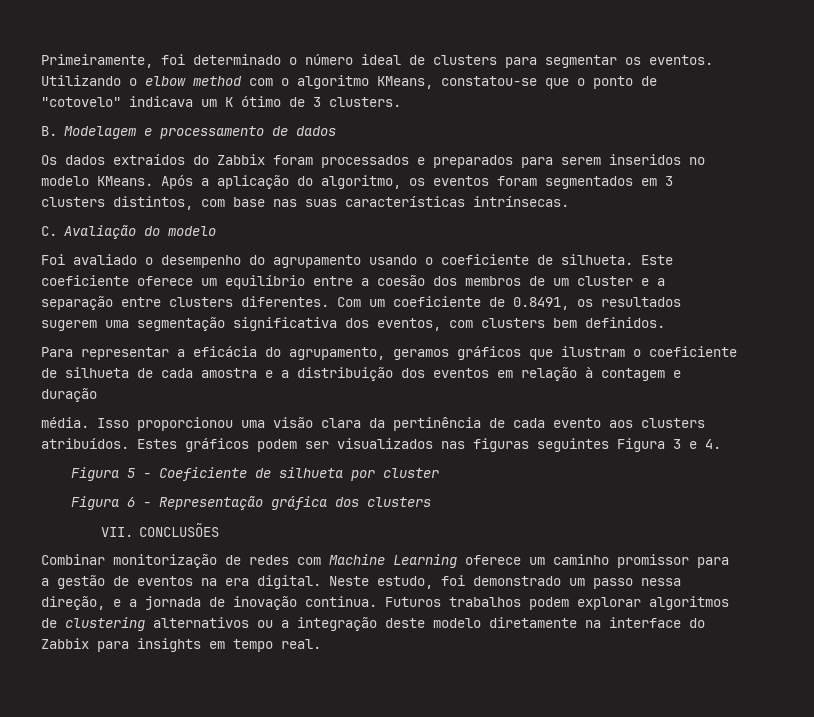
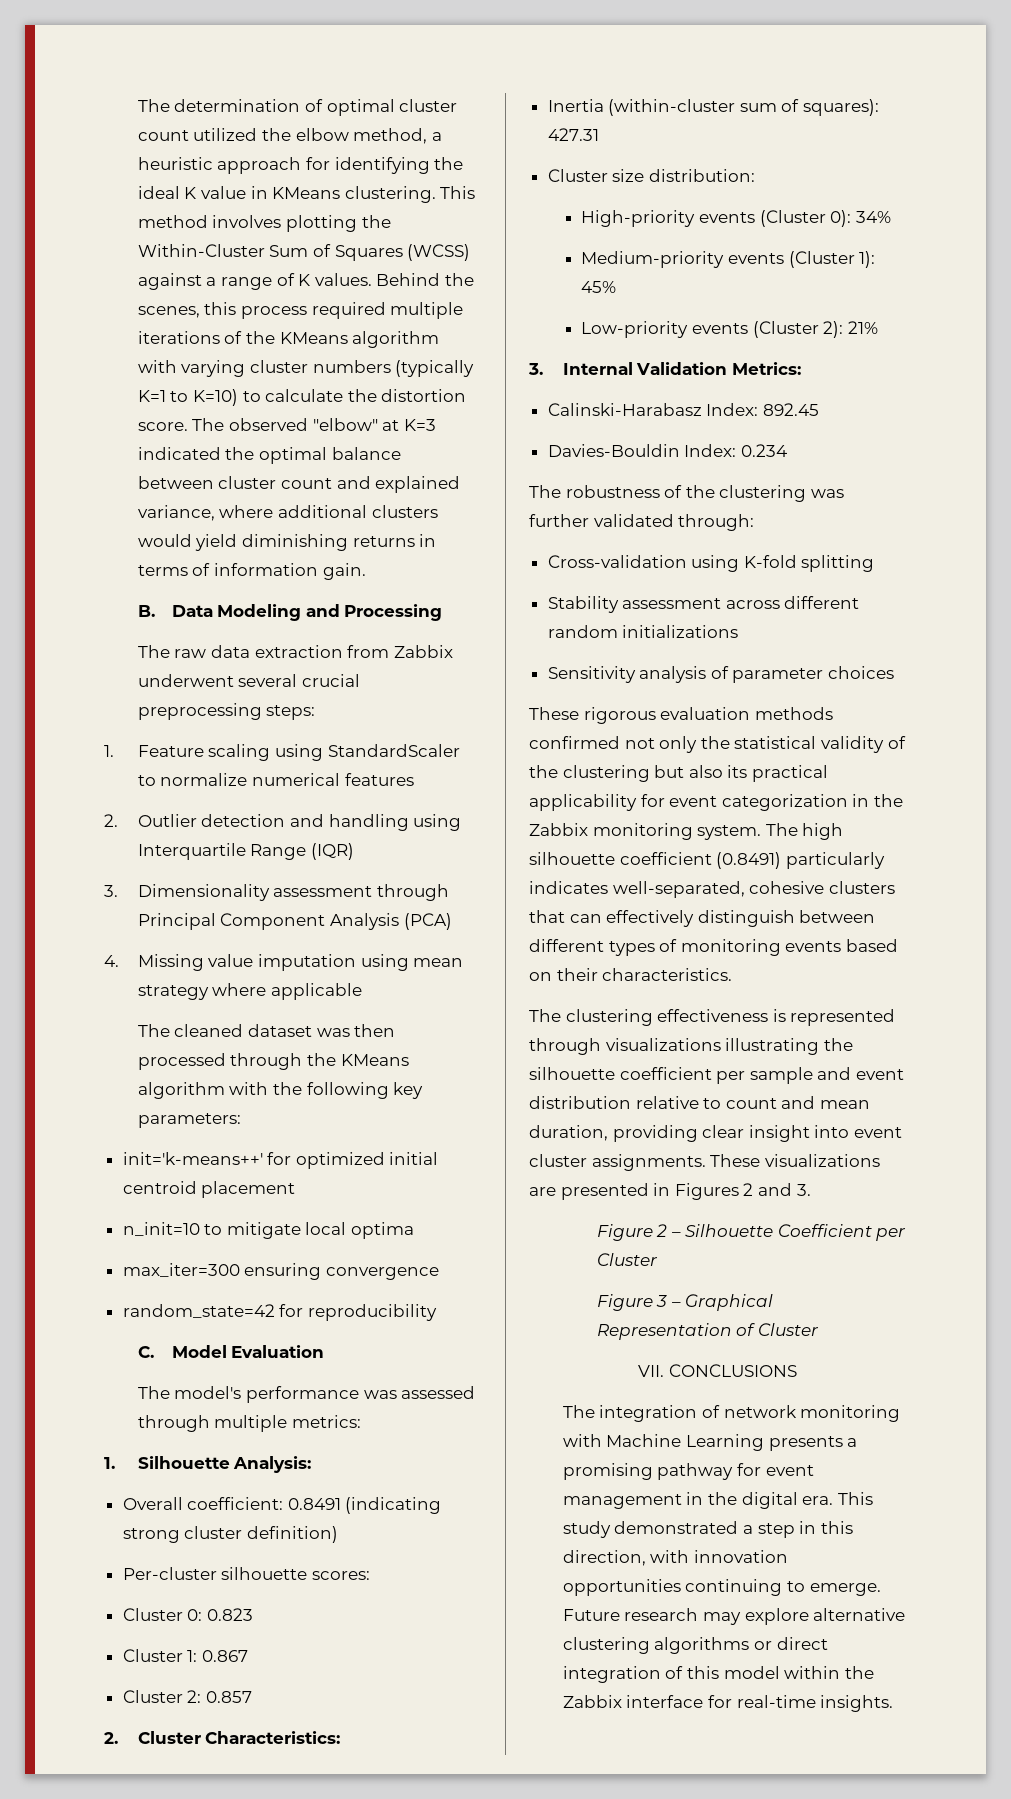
- Primeiramente, foi determinado o número ideal de clusters para segmentar os eventos. Utilizando o elbow method com o algoritmo KMeans, constatou-se que o ponto de "cotovelo" indicava um K ótimo de 3 clusters.
- B. Modelagem e processamento de dados
- Os dados extraídos do Zabbix foram processados e preparados para serem inseridos no modelo KMeans. Após a aplicação do algoritmo, os eventos foram segmentados em 3 clusters distintos, com base nas suas características intrínsecas.
- C. Avaliação do modelo
- Foi avaliado o desempenho do agrupamento usando o coeficiente de silhueta. Este coeficiente oferece um equilíbrio entre a coesão dos membros de um cluster e a separação entre clusters diferentes. Com um coeficiente de 0.8491, os resultados sugerem uma segmentação significativa dos eventos, com clusters bem definidos.
- Para representar a eficácia do agrupamento, geramos gráficos que ilustram o coeficiente de silhueta de cada amostra e a distribuição dos eventos em relação à contagem e duração
- média. Isso proporcionou uma visão clara da pertinência de cada evento aos clusters atribuídos. Estes gráficos podem ser visualizados nas figuras seguintes Figura 3 e 4.
- Figura 5 - Coeficiente de silhueta por cluster
- Figura 6 - Representação gráfica dos clusters
- VII. CONCLUSÕES
- Combinar monitorização de redes com Machine Learning oferece um caminho promissor para a gestão de eventos na era digital. Neste estudo, foi demonstrado um passo nessa direção, e a jornada de inovação continua. Futuros trabalhos podem explorar algoritmos de clustering alternativos ou a integração deste modelo diretamente na interface do Zabbix para insights em tempo real.
+ The determination of optimal cluster count utilized the elbow method, a heuristic approach for identifying the ideal K value in KMeans clustering. This method involves plotting the Within-Cluster Sum of Squares (WCSS) against a range of K values. Behind the scenes, this process required multiple iterations of the KMeans algorithm with varying cluster numbers (typically K=1 to K=10) to calculate the distortion score. The observed "elbow" at K=3 indicated the optimal balance between cluster count and explained variance, where additional clusters would yield diminishing returns in terms of information gain.
+ B. Data Modeling and Processing
+ The raw data extraction from Zabbix underwent several crucial preprocessing steps:
+ 1. Feature scaling using StandardScaler to normalize numerical features
+ 2. Outlier detection and handling using Interquartile Range (IQR)
+ 3. Dimensionality assessment through Principal Component Analysis (PCA)
+ 4. Missing value imputation using mean strategy where applicable
+ The cleaned dataset was then processed through the KMeans algorithm with the following key parameters:
+ init='k-means++' for optimized initial centroid placement
+ n_init=10 to mitigate local optima
+ max_iter=300 ensuring convergence
+ random_state=42 for reproducibility
+ C. Model Evaluation
+ The model's performance was assessed through multiple metrics:
+ 1. Silhouette Analysis:
+ Overall coefficient: 0.8491 (indicating strong cluster definition)
+ Per-cluster silhouette scores:
+ Cluster 0: 0.823
+ Cluster 1: 0.867
+ Cluster 2: 0.857
+ 2. Cluster Characteristics:
+ Inertia (within-cluster sum of squares): 427.31
+ Cluster size distribution:
+ High-priority events (Cluster 0): 34%
+ Medium-priority events (Cluster 1): 45%
+ Low-priority events (Cluster 2): 21%
+ 3. Internal Validation Metrics:
+ Calinski-Harabasz Index: 892.45
+ Davies-Bouldin Index: 0.234
+ The robustness of the clustering was further validated through:
+ Cross-validation using K-fold splitting
+ Stability assessment across different random initializations
+ Sensitivity analysis of parameter choices
+ These rigorous evaluation methods confirmed not only the statistical validity of the clustering but also its practical applicability for event categorization in the Zabbix monitoring system. The high silhouette coefficient (0.8491) particularly indicates well-separated, cohesive clusters that can effectively distinguish between different types of monitoring events based on their characteristics.
+ The clustering effectiveness is represented through visualizations illustrating the silhouette coefficient per sample and event distribution relative to count and mean duration, providing clear insight into event cluster assignments. These visualizations are presented in Figures 2 and 3.
+ Figure 2 – Silhouette Coefficient per Cluster
+ Figure 3 – Graphical Representation of Cluster
+ VII. CONCLUSIONS
+ The integration of network monitoring with Machine Learning presents a promising pathway for event management in the digital era. This study demonstrated a step in this direction, with innovation opportunities continuing to emerge. Future research may explore alternative clustering algorithms or direct integration of this model within the Zabbix interface for real-time insights.

